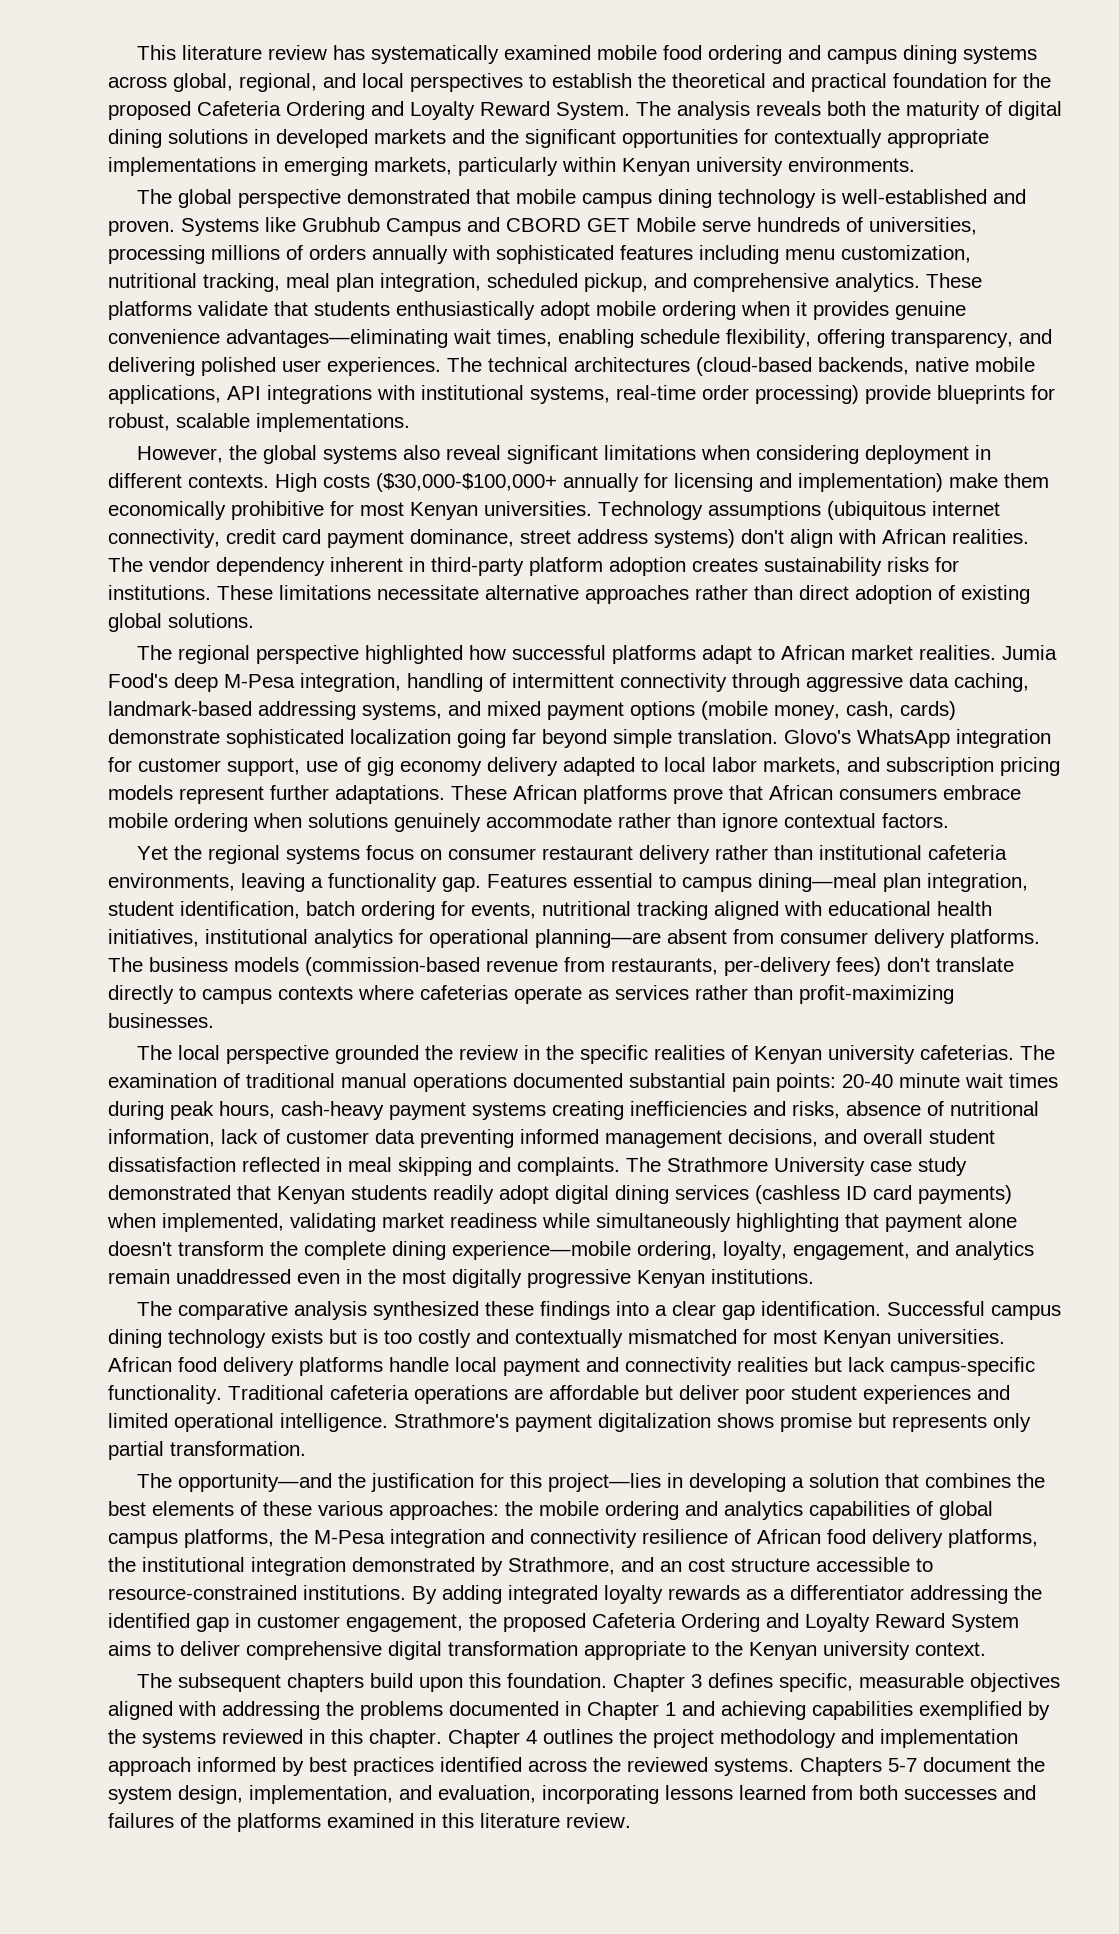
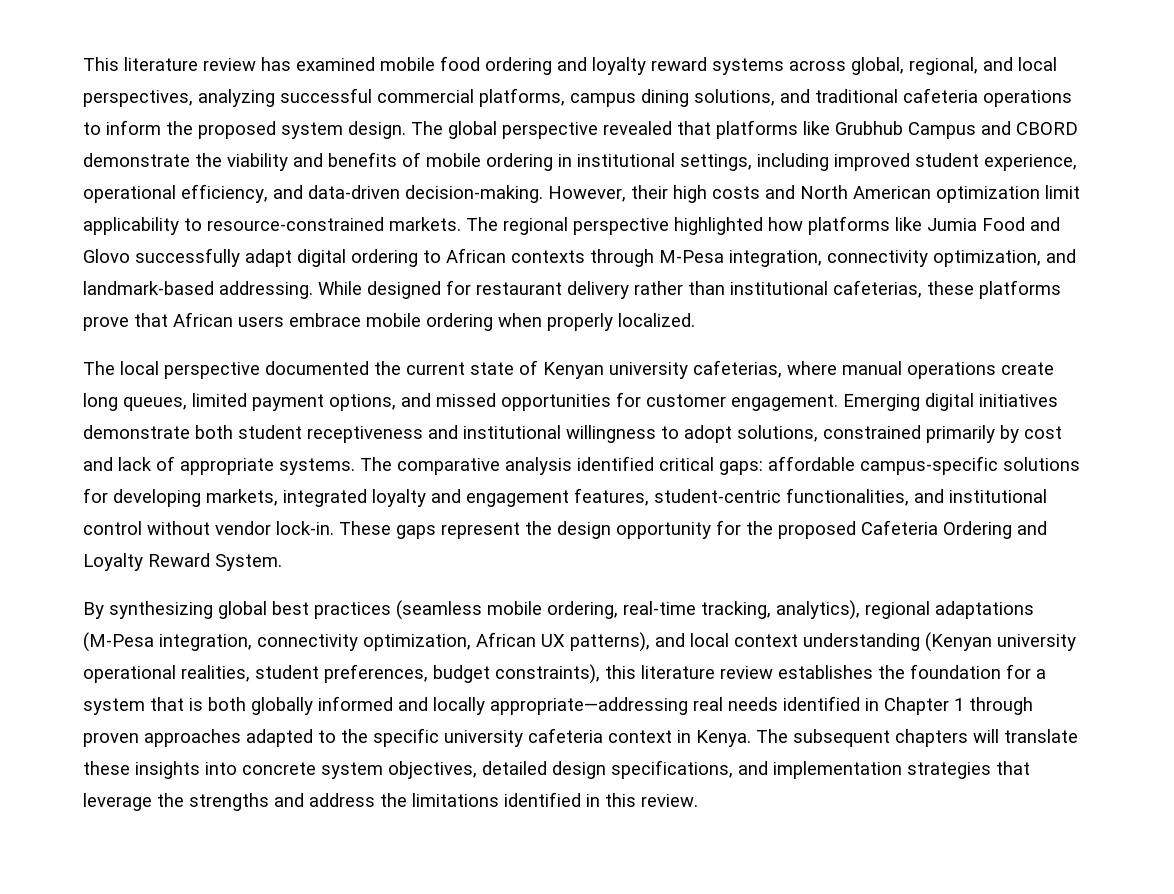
- This literature review has systematically examined mobile food ordering and campus dining systems across global, regional, and local perspectives to establish the theoretical and practical foundation for the proposed Cafeteria Ordering and Loyalty Reward System. The analysis reveals both the maturity of digital dining solutions in developed markets and the significant opportunities for contextually appropriate implementations in emerging markets, particularly within Kenyan university environments.
- The global perspective demonstrated that mobile campus dining technology is well-established and proven. Systems like Grubhub Campus and CBORD GET Mobile serve hundreds of universities, processing millions of orders annually with sophisticated features including menu customization, nutritional tracking, meal plan integration, scheduled pickup, and comprehensive analytics. These platforms validate that students enthusiastically adopt mobile ordering when it provides genuine convenience advantages—eliminating wait times, enabling schedule flexibility, offering transparency, and delivering polished user experiences. The technical architectures (cloud-based backends, native mobile applications, API integrations with institutional systems, real-time order processing) provide blueprints for robust, scalable implementations.
- However, the global systems also reveal significant limitations when considering deployment in different contexts. High costs ($30,000-$100,000+ annually for licensing and implementation) make them economically prohibitive for most Kenyan universities. Technology assumptions (ubiquitous internet connectivity, credit card payment dominance, street address systems) don't align with African realities. The vendor dependency inherent in third-party platform adoption creates sustainability risks for institutions. These limitations necessitate alternative approaches rather than direct adoption of existing global solutions.
- The regional perspective highlighted how successful platforms adapt to African market realities. Jumia Food's deep M-Pesa integration, handling of intermittent connectivity through aggressive data caching, landmark-based addressing systems, and mixed payment options (mobile money, cash, cards) demonstrate sophisticated localization going far beyond simple translation. Glovo's WhatsApp integration for customer support, use of gig economy delivery adapted to local labor markets, and subscription pricing models represent further adaptations. These African platforms prove that African consumers embrace mobile ordering when solutions genuinely accommodate rather than ignore contextual factors.
- Yet the regional systems focus on consumer restaurant delivery rather than institutional cafeteria environments, leaving a functionality gap. Features essential to campus dining—meal plan integration, student identification, batch ordering for events, nutritional tracking aligned with educational health initiatives, institutional analytics for operational planning—are absent from consumer delivery platforms. The business models (commission-based revenue from restaurants, per-delivery fees) don't translate directly to campus contexts where cafeterias operate as services rather than profit-maximizing businesses.
- The local perspective grounded the review in the specific realities of Kenyan university cafeterias. The examination of traditional manual operations documented substantial pain points: 20-40 minute wait times during peak hours, cash-heavy payment systems creating inefficiencies and risks, absence of nutritional information, lack of customer data preventing informed management decisions, and overall student dissatisfaction reflected in meal skipping and complaints. The Strathmore University case study demonstrated that Kenyan students readily adopt digital dining services (cashless ID card payments) when implemented, validating market readiness while simultaneously highlighting that payment alone doesn't transform the complete dining experience—mobile ordering, loyalty, engagement, and analytics remain unaddressed even in the most digitally progressive Kenyan institutions.
- The comparative analysis synthesized these findings into a clear gap identification. Successful campus dining technology exists but is too costly and contextually mismatched for most Kenyan universities. African food delivery platforms handle local payment and connectivity realities but lack campus-specific functionality. Traditional cafeteria operations are affordable but deliver poor student experiences and limited operational intelligence. Strathmore's payment digitalization shows promise but represents only partial transformation.
- The opportunity—and the justification for this project—lies in developing a solution that combines the best elements of these various approaches: the mobile ordering and analytics capabilities of global campus platforms, the M-Pesa integration and connectivity resilience of African food delivery platforms, the institutional integration demonstrated by Strathmore, and an cost structure accessible to resource-constrained institutions. By adding integrated loyalty rewards as a differentiator addressing the identified gap in customer engagement, the proposed Cafeteria Ordering and Loyalty Reward System aims to deliver comprehensive digital transformation appropriate to the Kenyan university context.
- The subsequent chapters build upon this foundation. Chapter 3 defines specific, measurable objectives aligned with addressing the problems documented in Chapter 1 and achieving capabilities exemplified by the systems reviewed in this chapter. Chapter 4 outlines the project methodology and implementation approach informed by best practices identified across the reviewed systems. Chapters 5-7 document the system design, implementation, and evaluation, incorporating lessons learned from both successes and failures of the platforms examined in this literature review.
+ This literature review has examined mobile food ordering and loyalty reward systems across global, regional, and local perspectives, analyzing successful commercial platforms, campus dining solutions, and traditional cafeteria operations to inform the proposed system design. The global perspective revealed that platforms like Grubhub Campus and CBORD demonstrate the viability and benefits of mobile ordering in institutional settings, including improved student experience, operational efficiency, and data-driven decision-making. However, their high costs and North American optimization limit applicability to resource-constrained markets. The regional perspective highlighted how platforms like Jumia Food and Glovo successfully adapt digital ordering to African contexts through M-Pesa integration, connectivity optimization, and landmark-based addressing. While designed for restaurant delivery rather than institutional cafeterias, these platforms prove that African users embrace mobile ordering when properly localized.
+ The local perspective documented the current state of Kenyan university cafeterias, where manual operations create long queues, limited payment options, and missed opportunities for customer engagement. Emerging digital initiatives demonstrate both student receptiveness and institutional willingness to adopt solutions, constrained primarily by cost and lack of appropriate systems. The comparative analysis identified critical gaps: affordable campus-specific solutions for developing markets, integrated loyalty and engagement features, student-centric functionalities, and institutional control without vendor lock-in. These gaps represent the design opportunity for the proposed Cafeteria Ordering and Loyalty Reward System.
+ By synthesizing global best practices (seamless mobile ordering, real-time tracking, analytics), regional adaptations (M-Pesa integration, connectivity optimization, African UX patterns), and local context understanding (Kenyan university operational realities, student preferences, budget constraints), this literature review establishes the foundation for a system that is both globally informed and locally appropriate—addressing real needs identified in Chapter 1 through proven approaches adapted to the specific university cafeteria context in Kenya. The subsequent chapters will translate these insights into concrete system objectives, detailed design specifications, and implementation strategies that leverage the strengths and address the limitations identified in this review.

